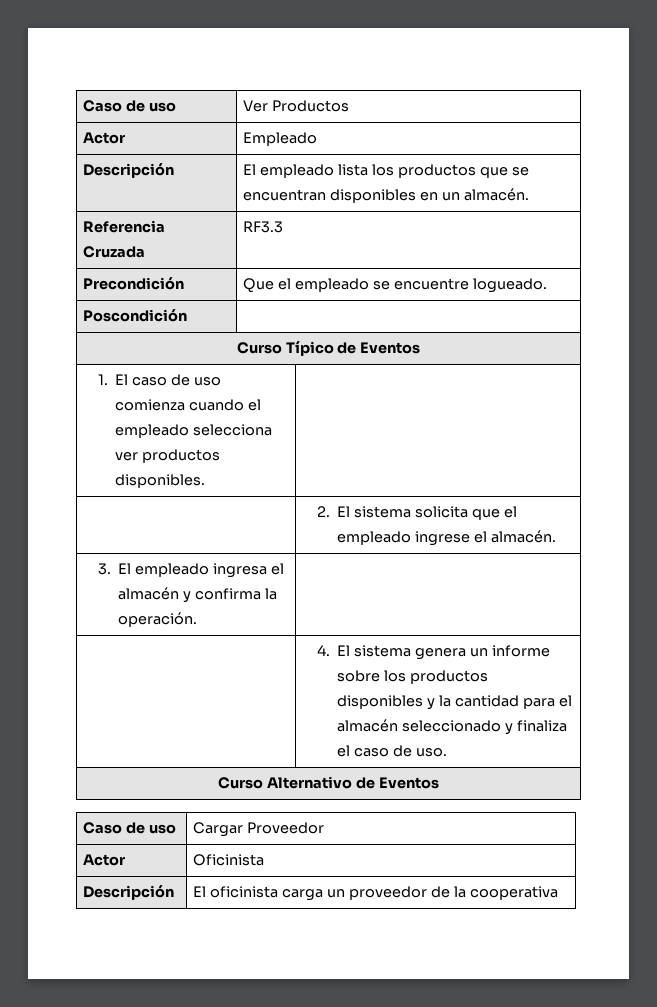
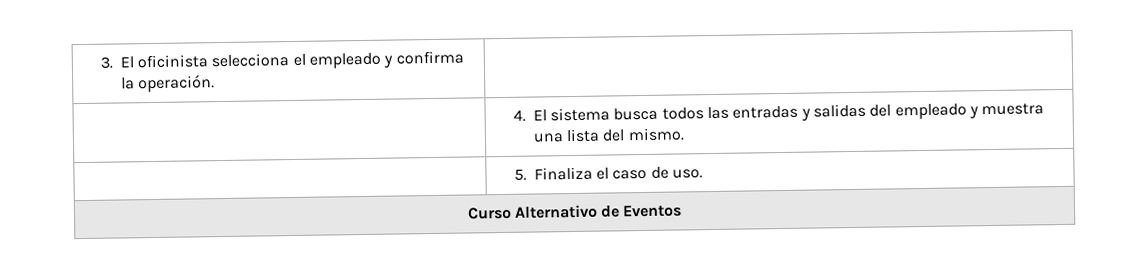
- Caso de uso | Ver Productos
- Actor | Empleado
- Descripción | El empleado lista los productos que se encuentran disponibles en un almacén.
- Referencia Cruzada | RF3.3
- Precondición | Que el empleado se encuentre logueado.
- Poscondición |
- Curso Típico de Eventos
- 1. El caso de uso comienza cuando el empleado selecciona ver productos disponibles. |
- | 2. El sistema solicita que el empleado ingrese el almacén.
- 3. El empleado ingresa el almacén y confirma la operación. |
+ 3. El oficinista selecciona el empleado y confirma la operación. |
- | 4. El sistema genera un informe sobre los productos disponibles y la cantidad para el almacén seleccionado y finaliza el caso de uso.
+ | 4. El sistema busca todos las entradas y salidas del empleado y muestra una lista del mismo.
+ | 5. Finaliza el caso de uso.
- Caso de uso | Cargar Proveedor
- Actor | Oficinista
- Descripción | El oficinista carga un proveedor de la cooperativa

